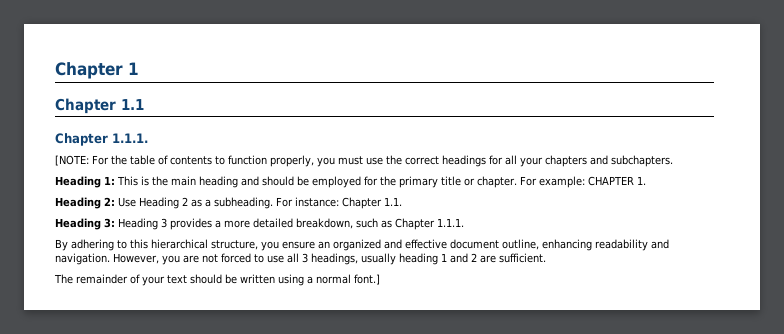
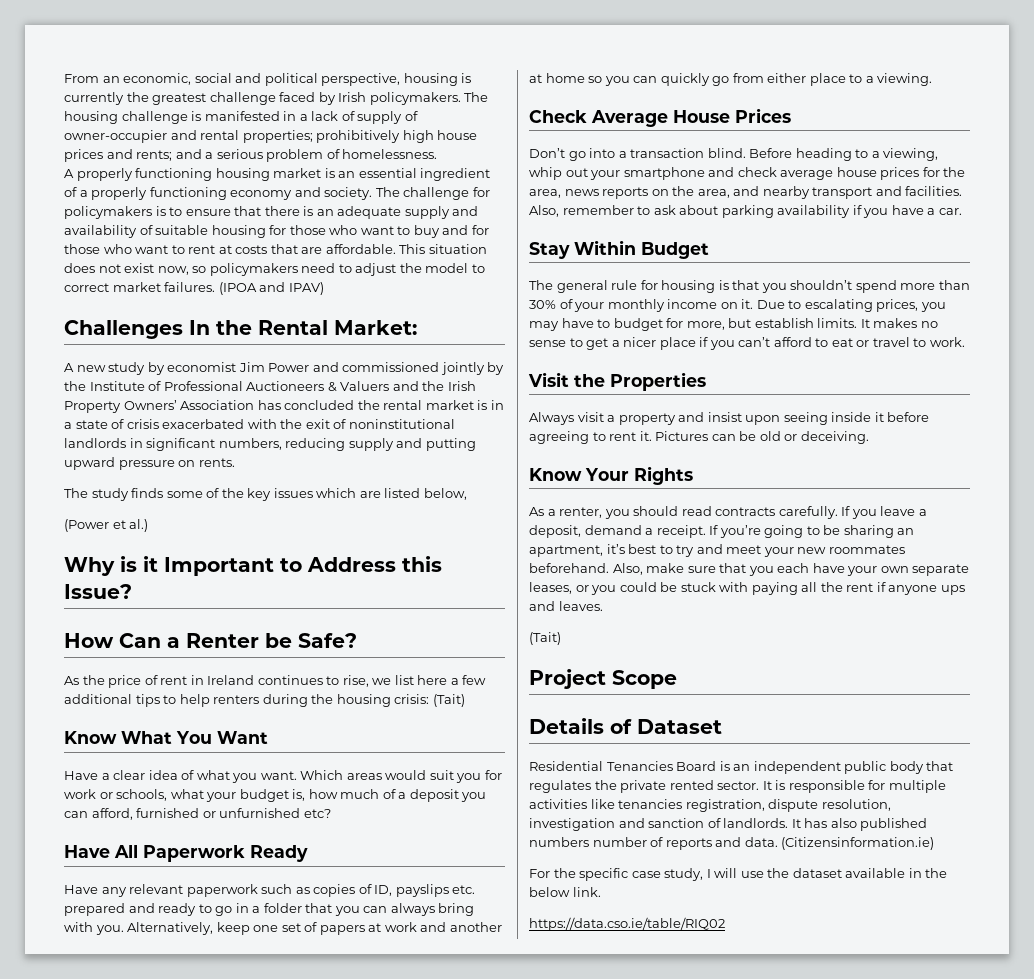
- Chapter 1
- Chapter 1.1
- Chapter 1.1.1.
- [NOTE: For the table of contents to function properly, you must use the correct headings for all your chapters and subchapters.
- Heading 1: This is the main heading and should be employed for the primary title or chapter. For example: CHAPTER 1.
- Heading 2: Use Heading 2 as a subheading. For instance: Chapter 1.1.
- Heading 3: Heading 3 provides a more detailed breakdown, such as Chapter 1.1.1.
- By adhering to this hierarchical structure, you ensure an organized and effective document outline, enhancing readability and navigation. However, you are not forced to use all 3 headings, usually heading 1 and 2 are sufficient.
- The remainder of your text should be written using a normal font.]
+ From an economic, social and political perspective, housing is currently the greatest challenge faced by Irish policymakers. The housing challenge is manifested in a lack of supply of owner-occupier and rental properties; prohibitively high house prices and rents; and a serious problem of homelessness.
+ A properly functioning housing market is an essential ingredient of a properly functioning economy and society. The challenge for policymakers is to ensure that there is an adequate supply and availability of suitable housing for those who want to buy and for those who want to rent at costs that are affordable. This situation does not exist now, so policymakers need to adjust the model to correct market failures. (IPOA and IPAV)
+ Challenges In the Rental Market:
+ A new study by economist Jim Power and commissioned jointly by the Institute of Professional Auctioneers & Valuers and the Irish Property Owners’ Association has concluded the rental market is in a state of crisis exacerbated with the exit of noninstitutional landlords in significant numbers, reducing supply and putting upward pressure on rents.
+ The study finds some of the key issues which are listed below,
+ (Power et al.)
+ Why is it Important to Address this Issue?
+ How Can a Renter be Safe?
+ As the price of rent in Ireland continues to rise, we list here a few additional tips to help renters during the housing crisis: (Tait)
+ Know What You Want
+ Have a clear idea of what you want. Which areas would suit you for work or schools, what your budget is, how much of a deposit you can afford, furnished or unfurnished etc?
+ Have All Paperwork Ready
+ Have any relevant paperwork such as copies of ID, payslips etc. prepared and ready to go in a folder that you can always bring with you. Alternatively, keep one set of papers at work and another at home so you can quickly go from either place to a viewing.
+ Check Average House Prices
+ Don’t go into a transaction blind. Before heading to a viewing, whip out your smartphone and check average house prices for the area, news reports on the area, and nearby transport and facilities. Also, remember to ask about parking availability if you have a car.
+ Stay Within Budget
+ The general rule for housing is that you shouldn’t spend more than 30% of your monthly income on it. Due to escalating prices, you may have to budget for more, but establish limits. It makes no sense to get a nicer place if you can’t afford to eat or travel to work.
+ Visit the Properties
+ Always visit a property and insist upon seeing inside it before agreeing to rent it. Pictures can be old or deceiving.
+ Know Your Rights
+ As a renter, you should read contracts carefully. If you leave a deposit, demand a receipt. If you’re going to be sharing an apartment, it’s best to try and meet your new roommates beforehand. Also, make sure that you each have your own separate leases, or you could be stuck with paying all the rent if anyone ups and leaves.
+ (Tait)
+ Project Scope
+ Details of Dataset
+ Residential Tenancies Board is an independent public body that regulates the private rented sector. It is responsible for multiple activities like tenancies registration, dispute resolution, investigation and sanction of landlords. It has also published numbers number of reports and data. (Citizensinformation.ie)
+ For the specific case study, I will use the dataset available in the below link.
+ https://data.cso.ie/table/RIQ02

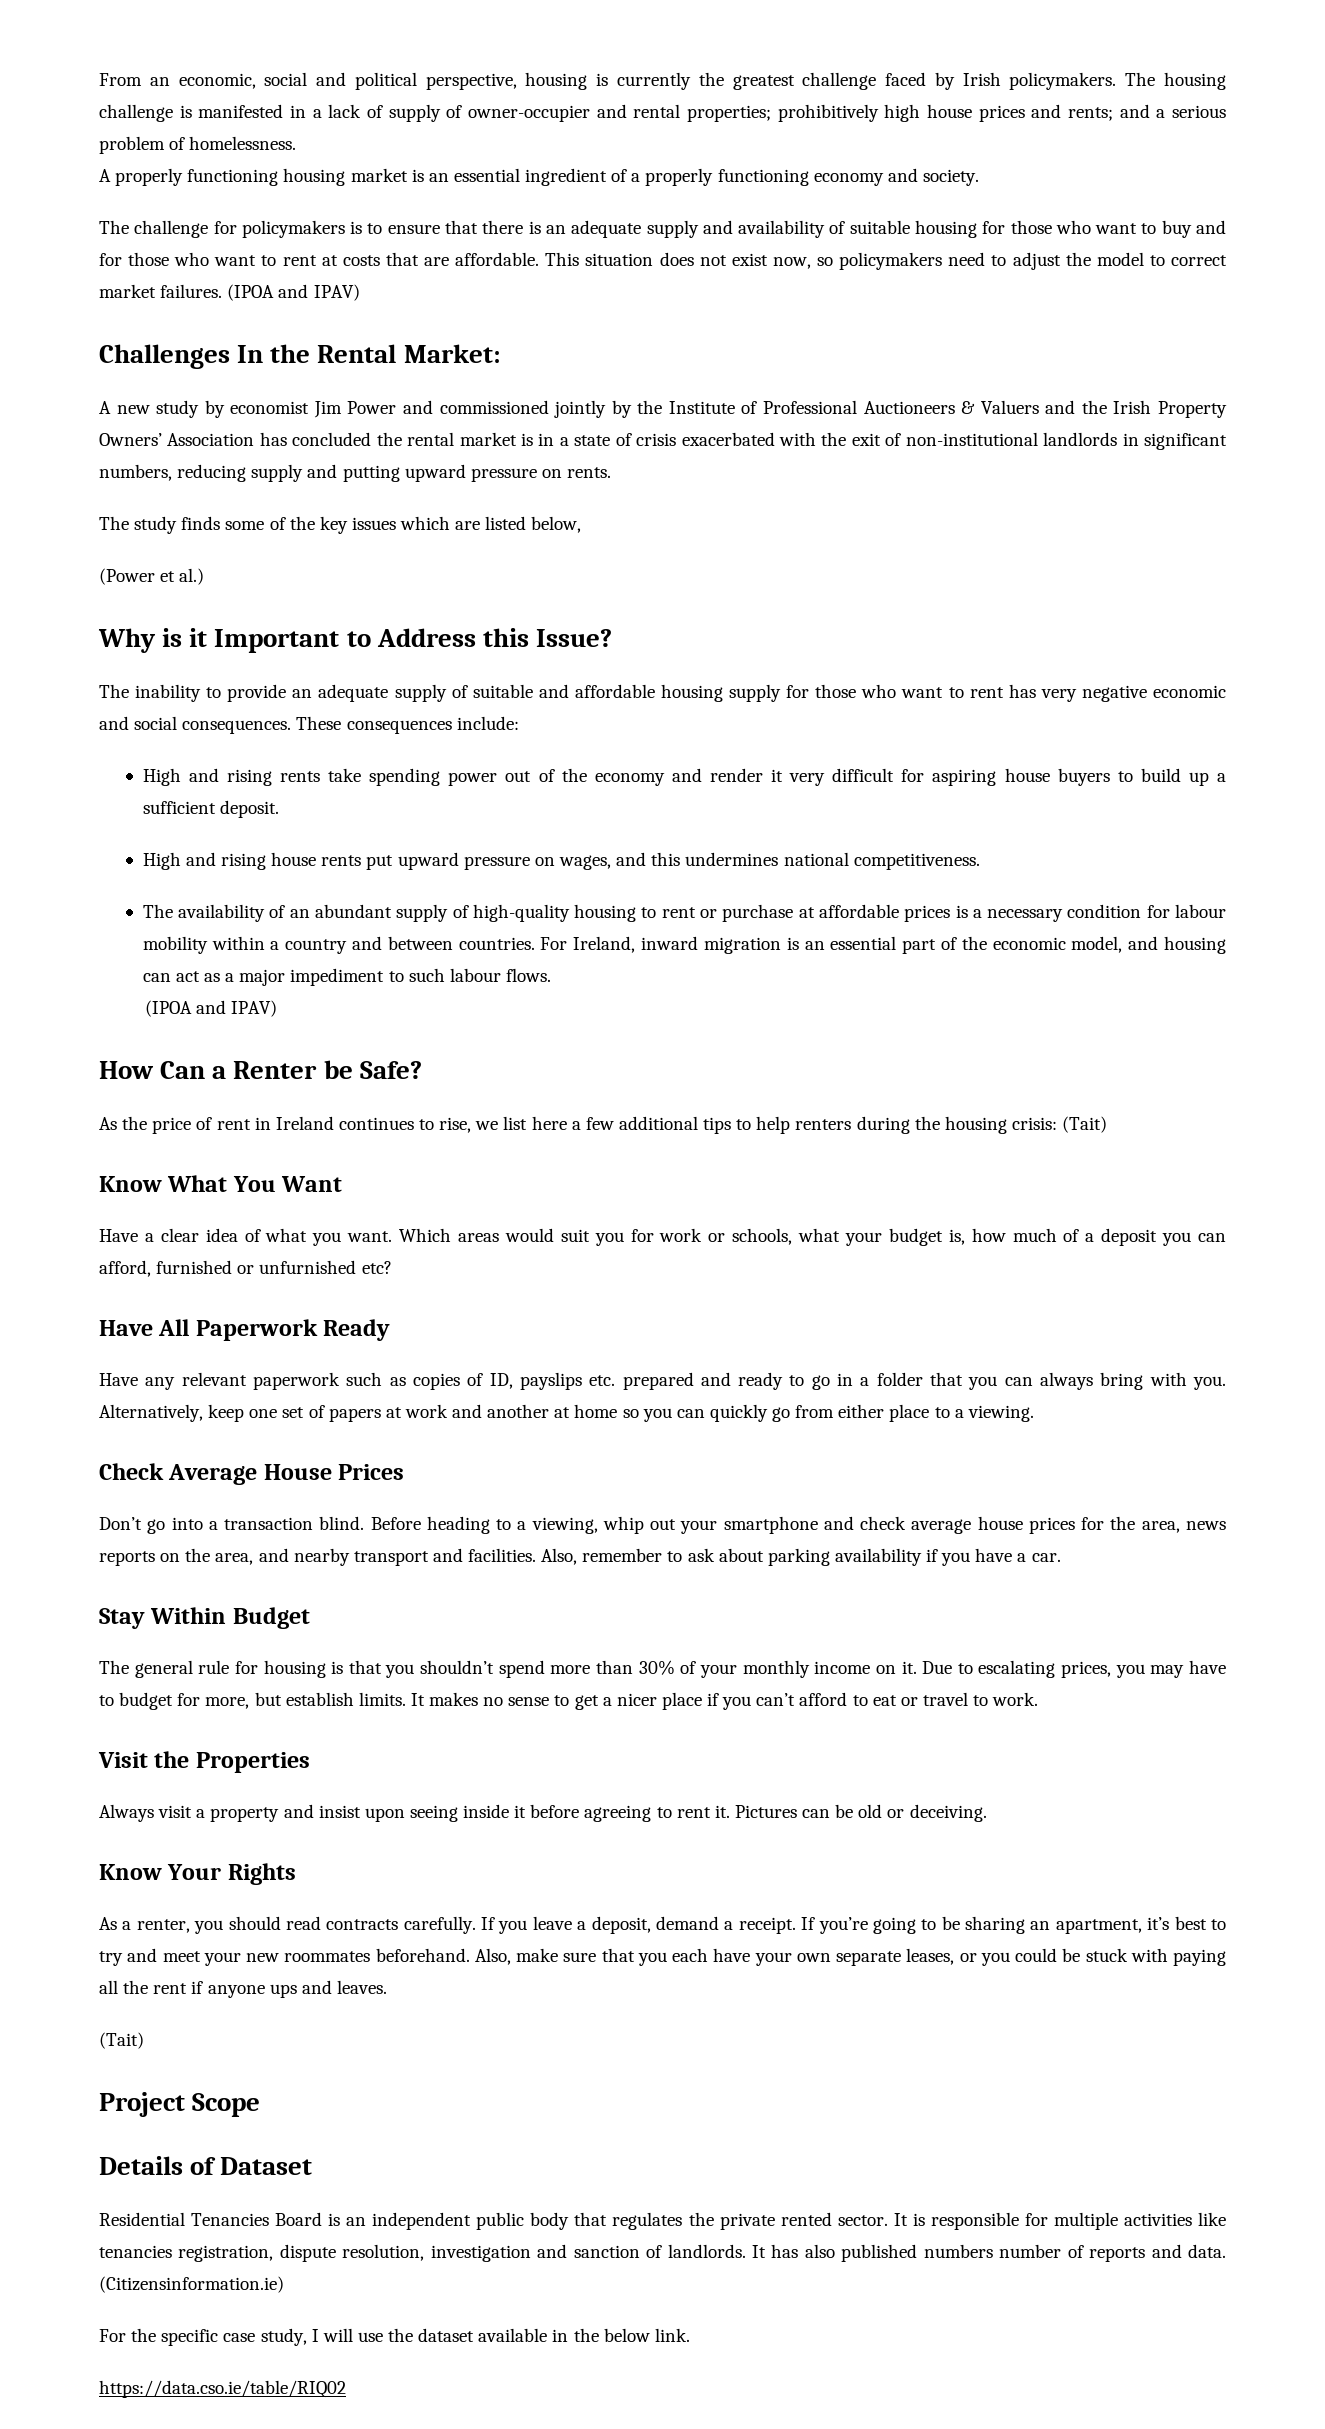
- A properly functioning housing market is an essential ingredient of a properly functioning economy and society. The challenge for policymakers is to ensure that there is an adequate supply and availability of suitable housing for those who want to buy and for those who want to rent at costs that are affordable.
+ A properly functioning housing market is an essential ingredient of a properly functioning economy and society.
+ The challenge for policymakers is to ensure that there is an adequate supply and availability of suitable housing for those who want to buy and for those who want to rent at costs that are affordable.
- A new study by economist Jim Power and commissioned jointly by the Institute of Professional Auctioneers & Valuers and the Irish Property Owners’ Association has concluded the rental market is in a state of crisis exacerbated with the exit of noninstitutional landlords in significant numbers, reducing supply and putting upward pressure on rents.
+ A new study by economist Jim Power and commissioned jointly by the Institute of Professional Auctioneers & Valuers and the Irish Property Owners’ Association has concluded the rental market is in a state of crisis exacerbated with the exit of non-institutional landlords in significant numbers, reducing supply and putting upward pressure on rents.
+ The inability to provide an adequate supply of suitable and affordable housing supply for those who want to rent has very negative economic and social consequences. These consequences include:
+ High and rising rents take spending power out of the economy and render it very difficult for aspiring house buyers to build up a sufficient deposit.
+ High and rising house rents put upward pressure on wages, and this undermines national competitiveness.
+ The availability of an abundant supply of high-quality housing to rent or purchase at affordable prices is a necessary condition for labour mobility within a country and between countries. For Ireland, inward migration is an essential part of the economic model, and housing can act as a major impediment to such labour flows.
+ (IPOA and IPAV)

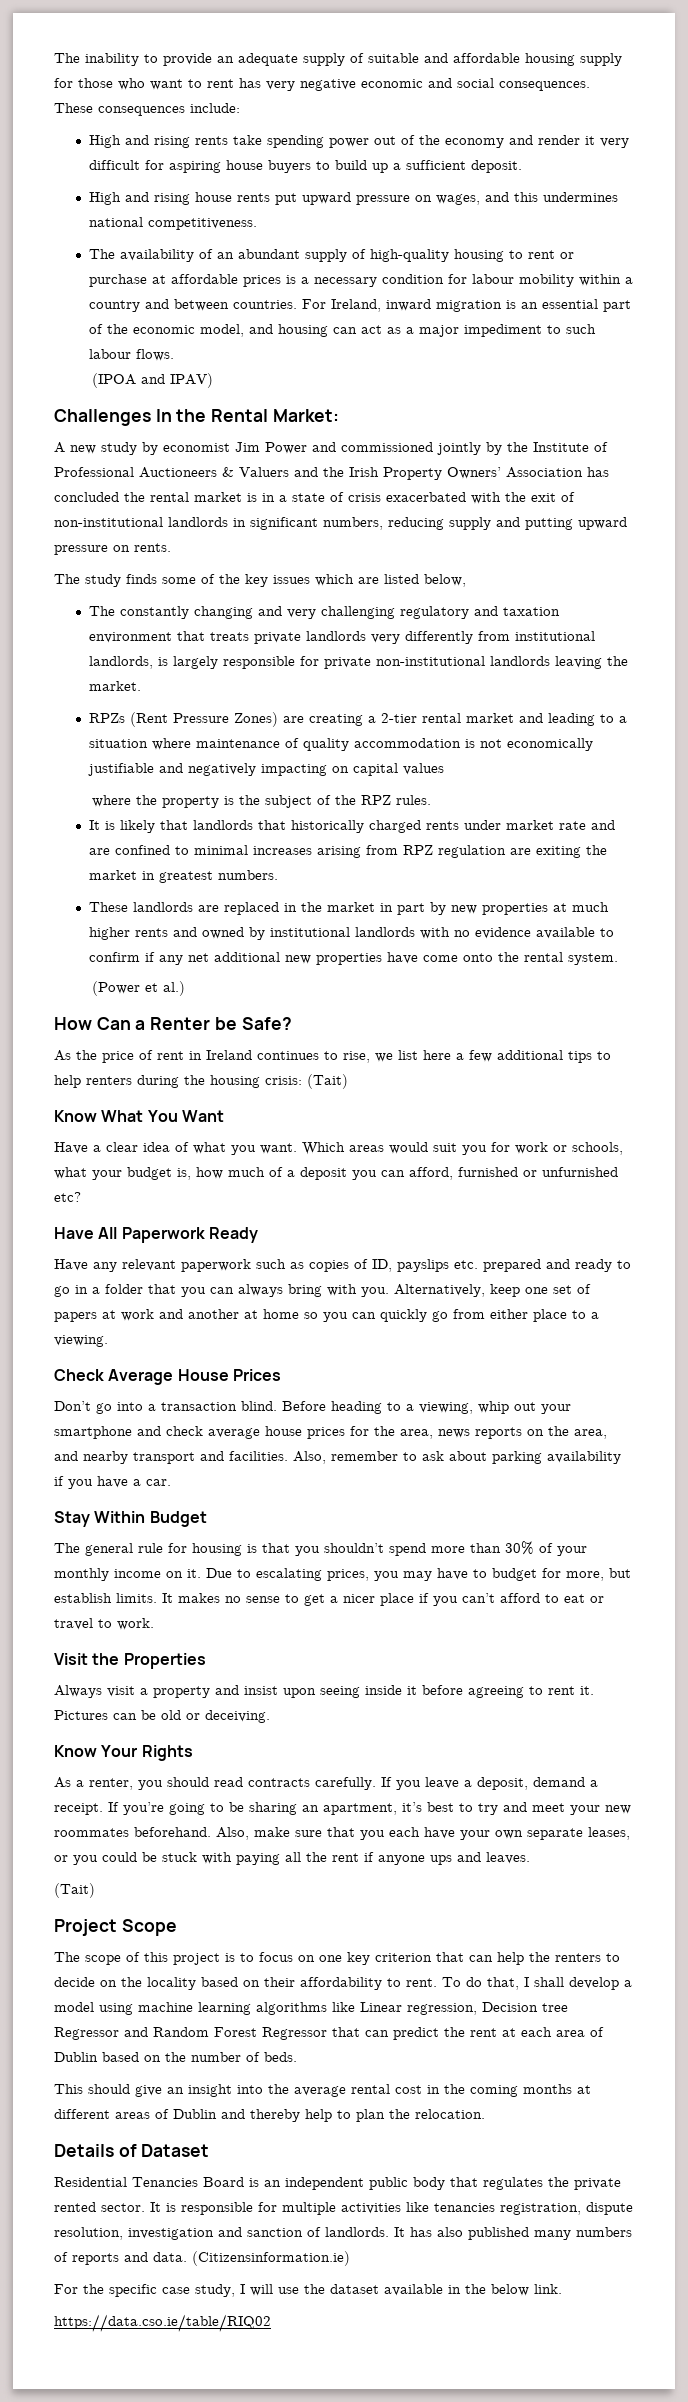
- From an economic, social and political perspective, housing is currently the greatest challenge faced by Irish policymakers. The housing challenge is manifested in a lack of supply of owner-occupier and rental properties; prohibitively high house prices and rents; and a serious problem of homelessness.
- A properly functioning housing market is an essential ingredient of a properly functioning economy and society.
- The challenge for policymakers is to ensure that there is an adequate supply and availability of suitable housing for those who want to buy and for those who want to rent at costs that are affordable. This situation does not exist now, so policymakers need to adjust the model to correct market failures. (IPOA and IPAV)
- Challenges In the Rental Market:
- A new study by economist Jim Power and commissioned jointly by the Institute of Professional Auctioneers & Valuers and the Irish Property Owners’ Association has concluded the rental market is in a state of crisis exacerbated with the exit of non-institutional landlords in significant numbers, reducing supply and putting upward pressure on rents.
- The study finds some of the key issues which are listed below,
- (Power et al.)
- Why is it Important to Address this Issue?
+ Challenges In the Rental Market:
+ A new study by economist Jim Power and commissioned jointly by the Institute of Professional Auctioneers & Valuers and the Irish Property Owners’ Association has concluded the rental market is in a state of crisis exacerbated with the exit of non-institutional landlords in significant numbers, reducing supply and putting upward pressure on rents.
+ The study finds some of the key issues which are listed below,
+ The constantly changing and very challenging regulatory and taxation environment that treats private landlords very differently from institutional landlords, is largely responsible for private non-institutional landlords leaving the market.
+ RPZs (Rent Pressure Zones) are creating a 2-tier rental market and leading to a situation where maintenance of quality accommodation is not economically justifiable and negatively impacting on capital values
+ where the property is the subject of the RPZ rules.
+ It is likely that landlords that historically charged rents under market rate and are confined to minimal increases arising from RPZ regulation are exiting the market in greatest numbers.
+ These landlords are replaced in the market in part by new properties at much higher rents and owned by institutional landlords with no evidence available to confirm if any net additional new properties have come onto the rental system.
+ (Power et al.)
+ The scope of this project is to focus on one key criterion that can help the renters to decide on the locality based on their affordability to rent. To do that, I shall develop a model using machine learning algorithms like Linear regression, Decision tree Regressor and Random Forest Regressor that can predict the rent at each area of Dublin based on the number of beds.
+ This should give an insight into the average rental cost in the coming months at different areas of Dublin and thereby help to plan the relocation.
- It has also published numbers number of reports and data.
+ It has also published many numbers of reports and data.

